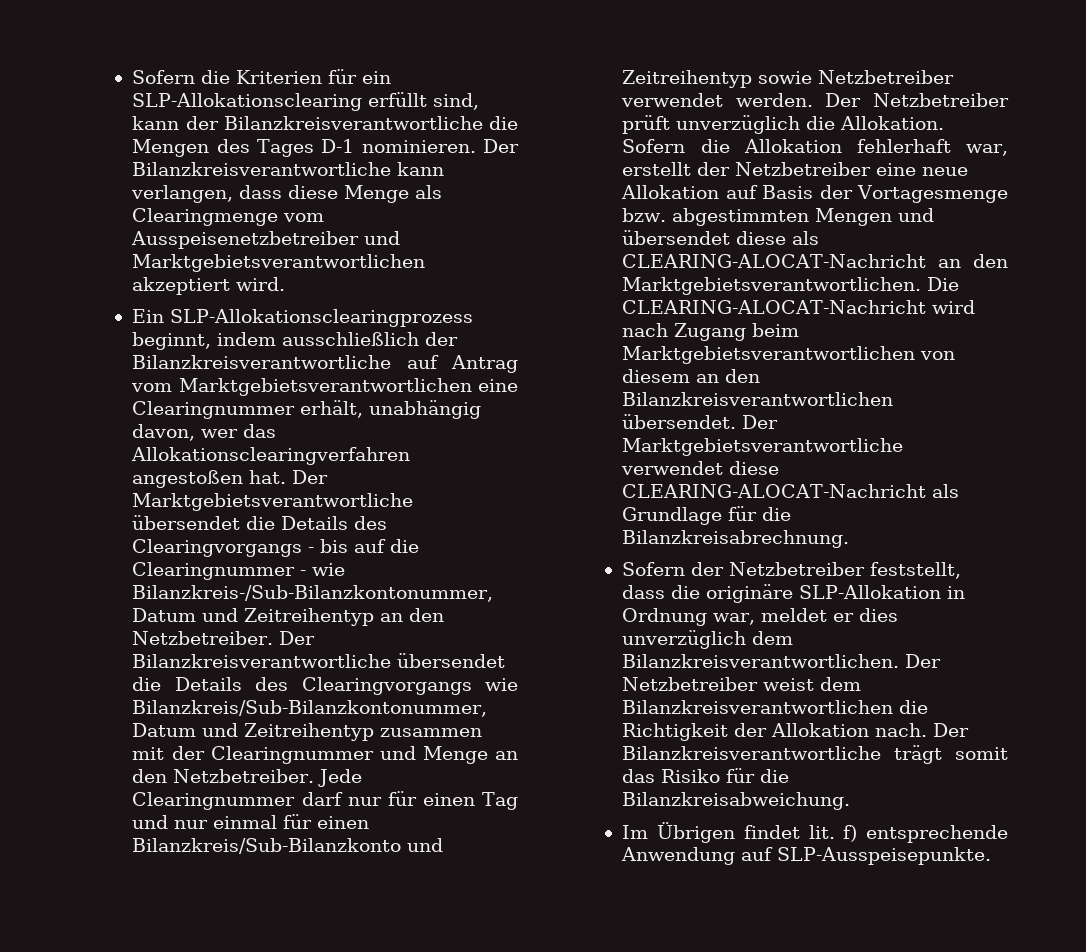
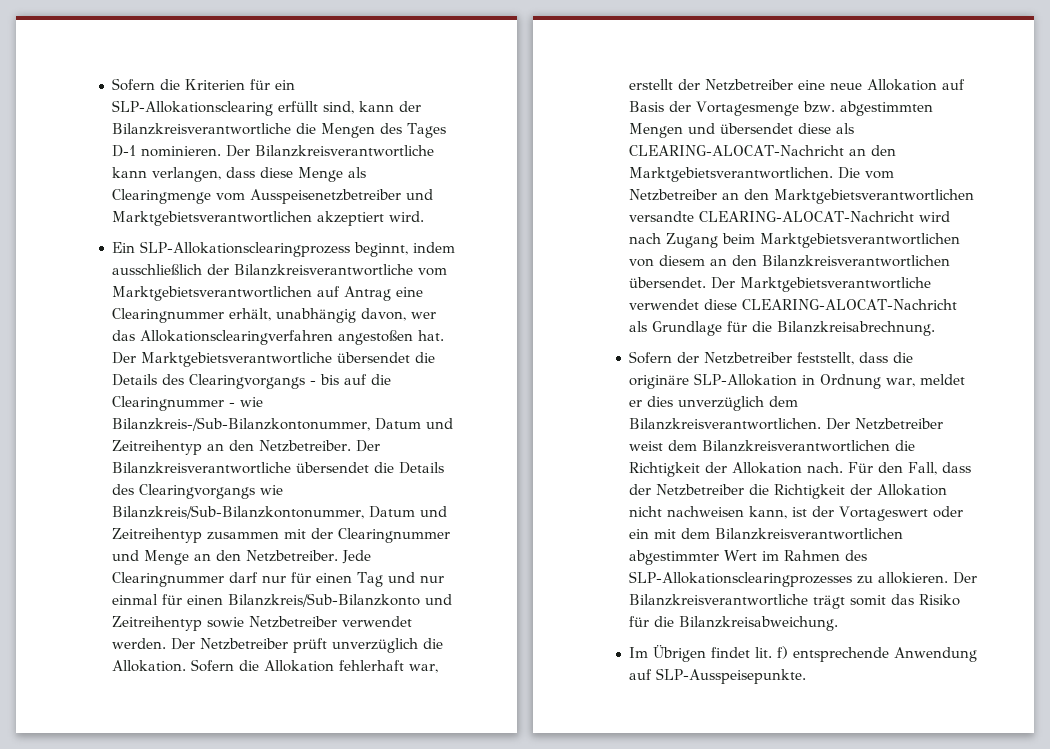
- Ein SLP-Allokationsclearingprozess beginnt, indem ausschließlich der Bilanzkreisverantwortliche auf Antrag vom Marktgebietsverantwortlichen eine Clearingnummer erhält, unabhängig davon, wer das Allokationsclearingverfahren angestoßen hat.
+ Ein SLP-Allokationsclearingprozess beginnt, indem ausschließlich der Bilanzkreisverantwortliche vom Marktgebietsverantwortlichen auf Antrag eine Clearingnummer erhält, unabhängig davon, wer das Allokationsclearingverfahren angestoßen hat.
- Die CLEARING-ALOCAT-Nachricht wird nach Zugang beim Marktgebietsverantwortlichen von diesem an den Bilanzkreisverantwortlichen übersendet.
+ Die vom Netzbetreiber an den Marktgebietsverantwortlichen versandte CLEARING-ALOCAT-Nachricht wird nach Zugang beim Marktgebietsverantwortlichen von diesem an den Bilanzkreisverantwortlichen übersendet.
+ Für den Fall, dass der Netzbetreiber die Richtigkeit der Allokation nicht nachweisen kann, ist der Vortageswert oder ein mit dem Bilanzkreisverantwortlichen abgestimmter Wert im Rahmen des SLP-Allokationsclearingprozesses zu allokieren.

